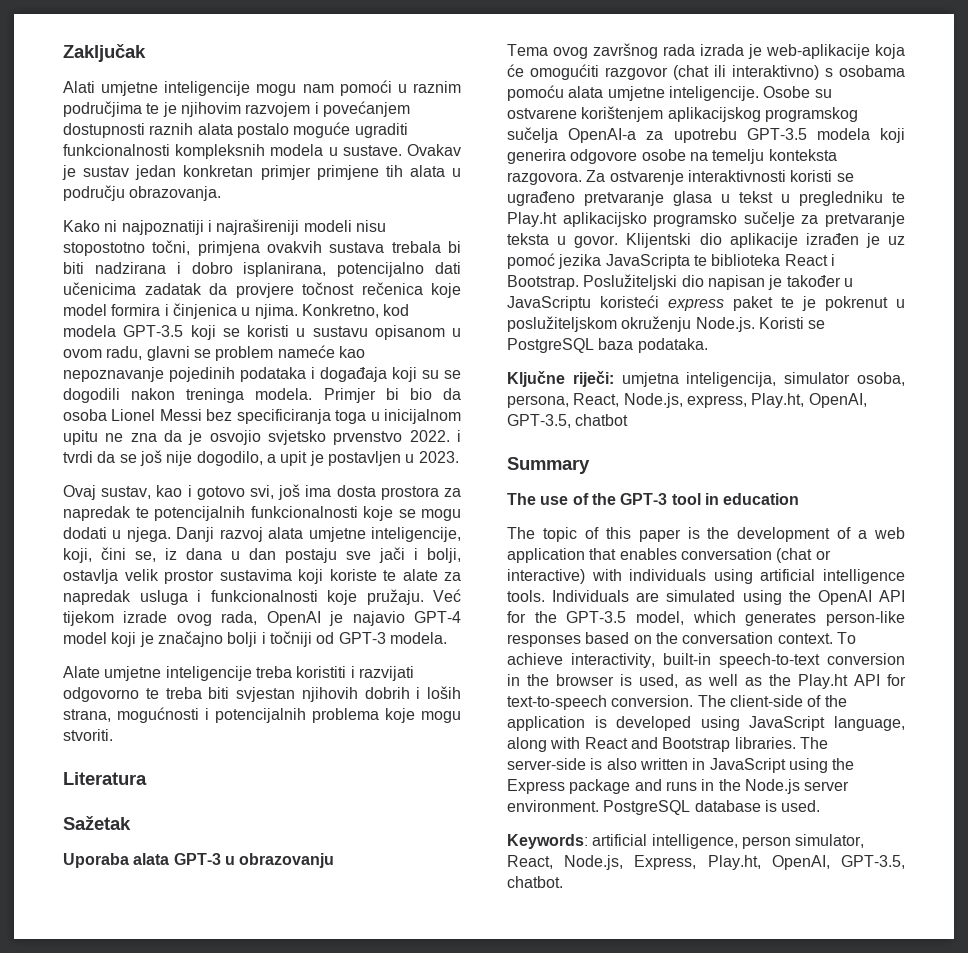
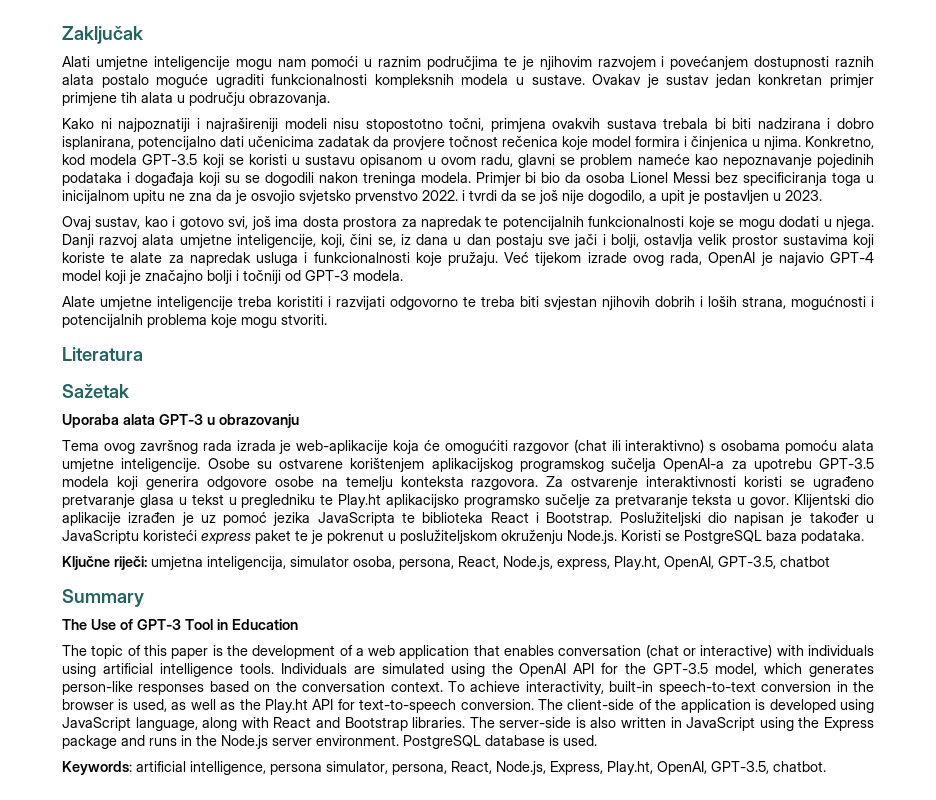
- The use of the GPT-3 tool in education
+ The Use of GPT-3 Tool in Education
- Keywords: artificial intelligence, person simulator, React, Node.js, Express, Play.ht, OpenAI, GPT-3.5, chatbot.
+ Keywords: artificial intelligence, persona simulator, persona, React, Node.js, Express, Play.ht, OpenAI, GPT-3.5, chatbot.

